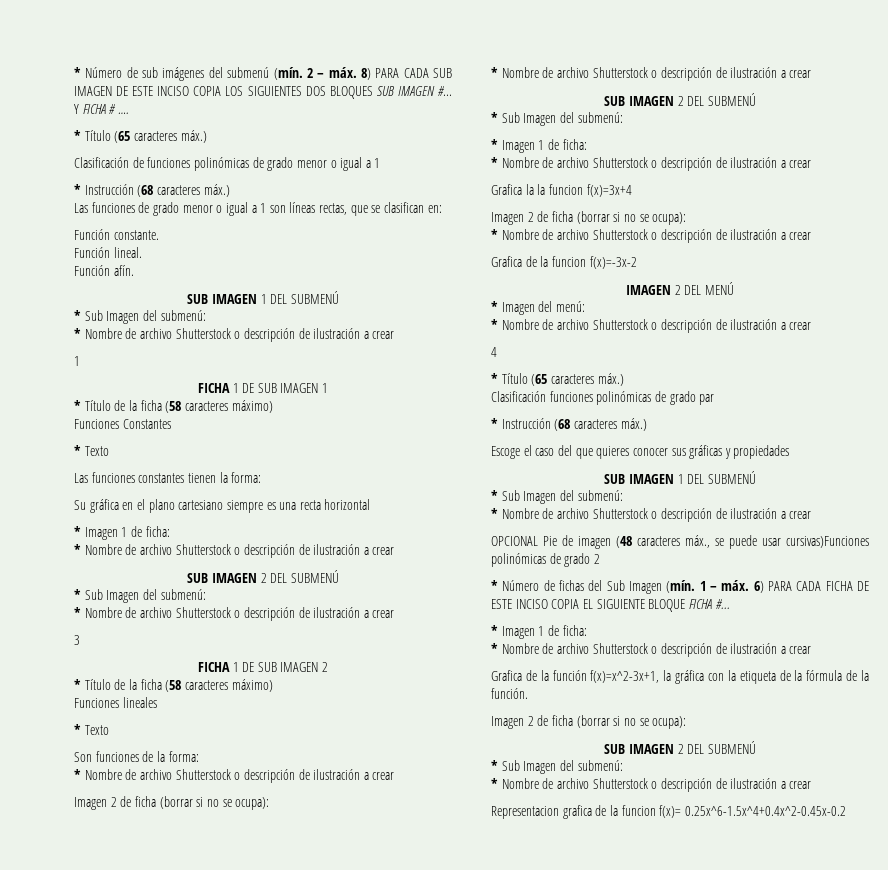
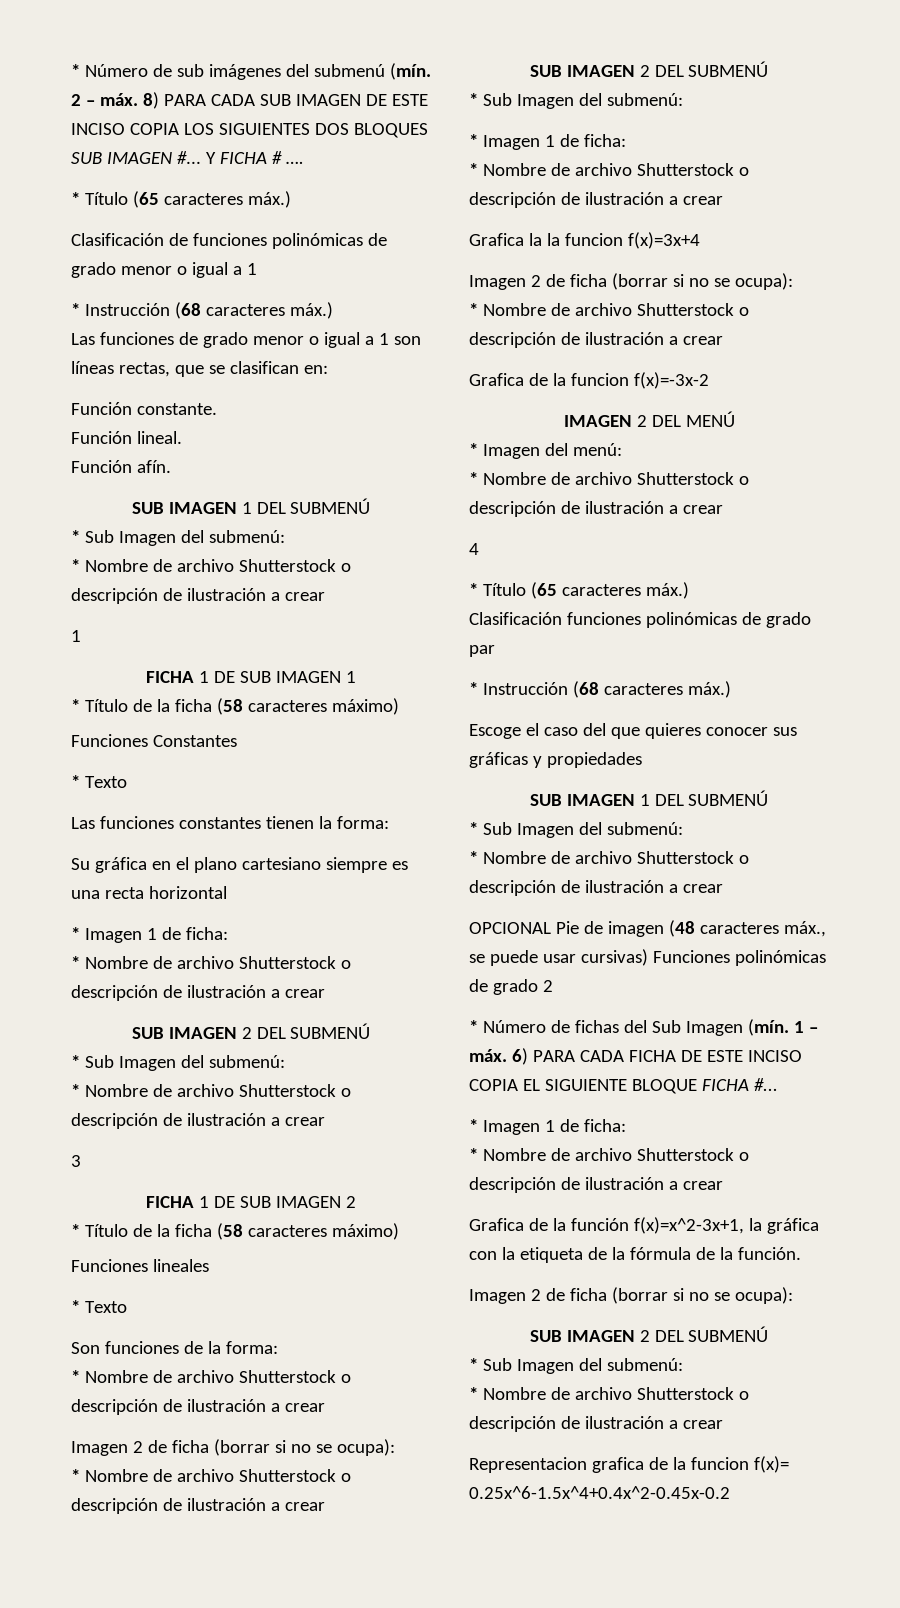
- OPCIONAL Pie de imagen (48 caracteres máx., se puede usar cursivas)Funciones polinómicas de grado 2
+ OPCIONAL Pie de imagen (48 caracteres máx., se puede usar cursivas) Funciones polinómicas de grado 2

